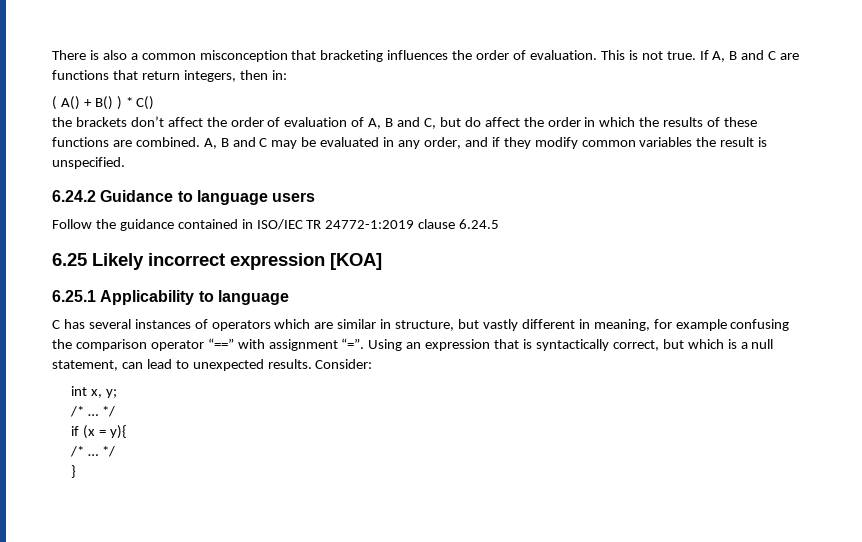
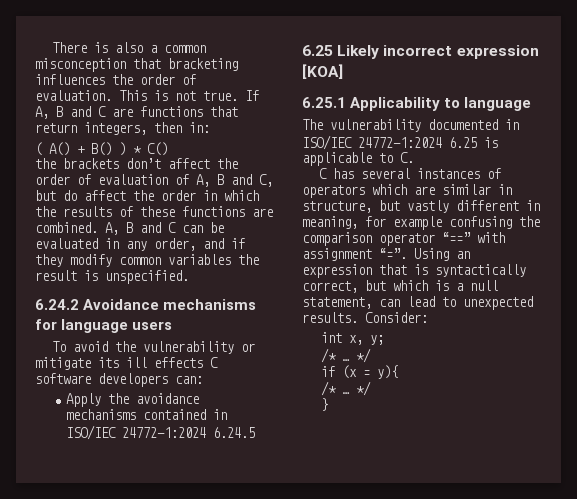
- A, B and C may be evaluated in any order, and if they modify common variables the result is unspecified.
+ A, B and C can be evaluated in any order, and if they modify common variables the result is unspecified.
- 6.24.2 Guidance to language users
+ 6.24.2 Avoidance mechanisms for language users
- Follow the guidance contained in ISO/IEC TR 24772-1:2019 clause 6.24.5
+ To avoid the vulnerability or mitigate its ill effects C software developers can:
+ Apply the avoidance mechanisms contained in ISO/IEC 24772-1:2024 6.24.5
+ The vulnerability documented in ISO/IEC 24772-1:2024 6.25 is applicable to C.

